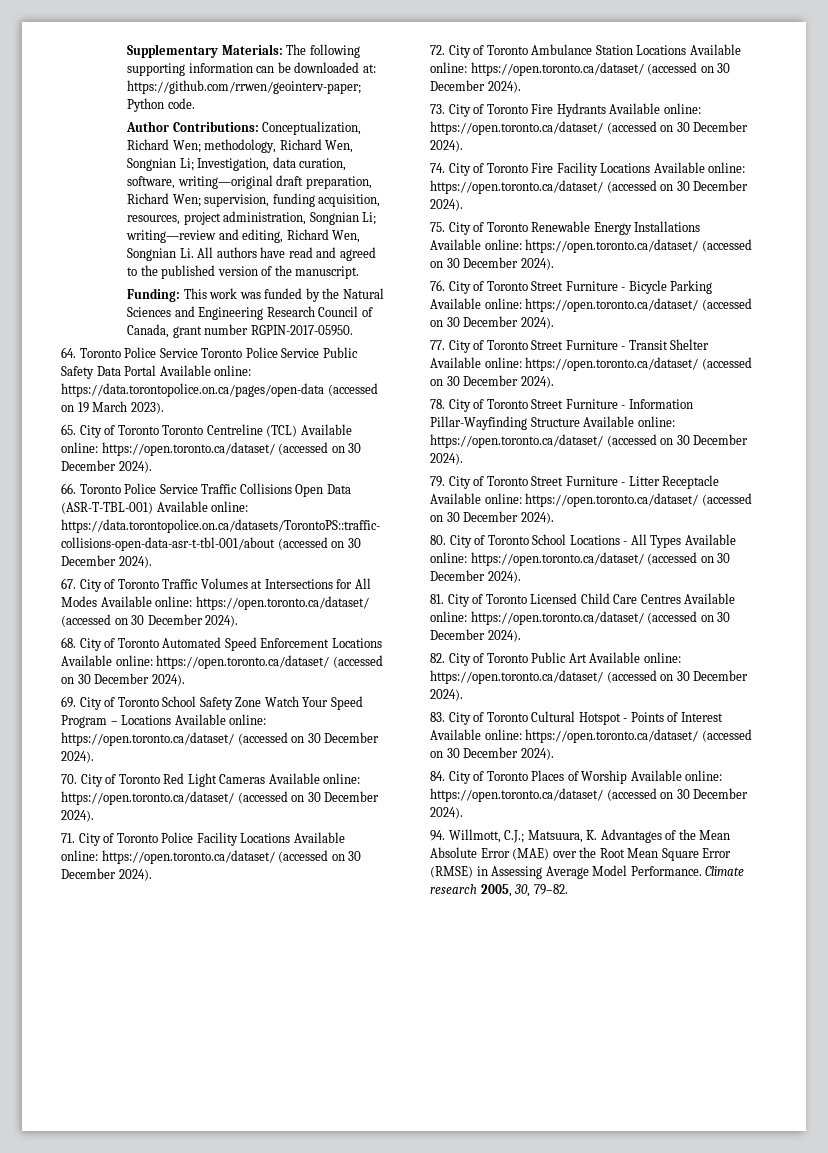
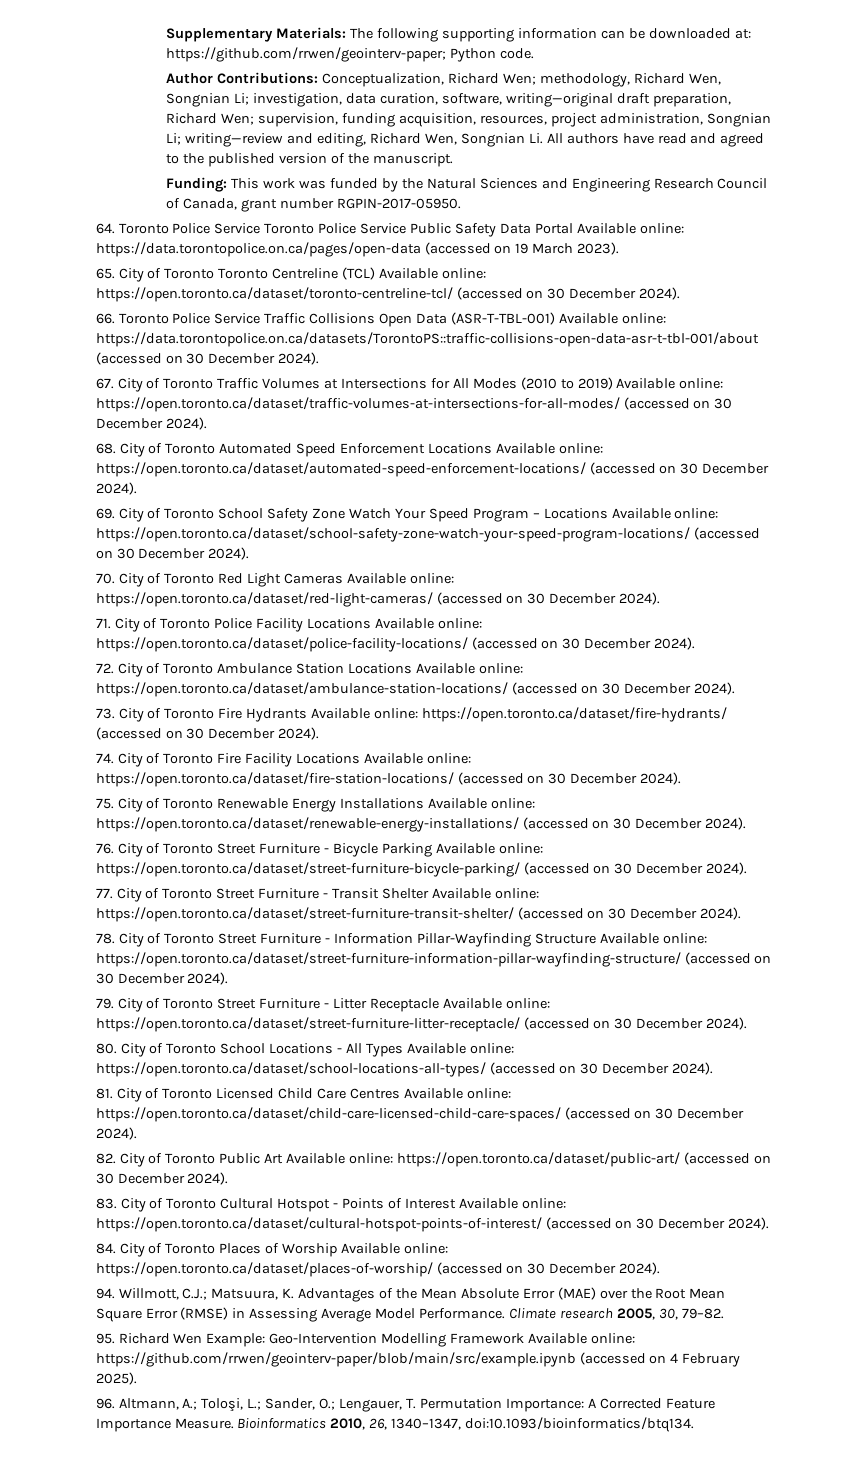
- Author Contributions: Conceptualization, Richard Wen; methodology, Richard Wen, Songnian Li; Investigation, data curation, software, writing—original draft preparation, Richard Wen; supervision, funding acquisition, resources, project administration, Songnian Li; writing—review and editing, Richard Wen, Songnian Li. All authors have read and agreed to the published version of the manuscript.
+ Author Contributions: Conceptualization, Richard Wen; methodology, Richard Wen, Songnian Li; investigation, data curation, software, writing—original draft preparation, Richard Wen; supervision, funding acquisition, resources, project administration, Songnian Li; writing—review and editing, Richard Wen, Songnian Li. All authors have read and agreed to the published version of the manuscript.
- 65. City of Toronto Toronto Centreline (TCL) Available online: https://open.toronto.ca/dataset/ (accessed on 30 December 2024).
+ 65. City of Toronto Toronto Centreline (TCL) Available online: https://open.toronto.ca/dataset/toronto-centreline-tcl/ (accessed on 30 December 2024).
- 67. City of Toronto Traffic Volumes at Intersections for All Modes Available online: https://open.toronto.ca/dataset/ (accessed on 30 December 2024).
+ 67. City of Toronto Traffic Volumes at Intersections for All Modes (2010 to 2019) Available online: https://open.toronto.ca/dataset/traffic-volumes-at-intersections-for-all-modes/ (accessed on 30 December 2024).
- 68. City of Toronto Automated Speed Enforcement Locations Available online: https://open.toronto.ca/dataset/ (accessed on 30 December 2024).
+ 68. City of Toronto Automated Speed Enforcement Locations Available online: https://open.toronto.ca/dataset/automated-speed-enforcement-locations/ (accessed on 30 December 2024).
- 69. City of Toronto School Safety Zone Watch Your Speed Program – Locations Available online: https://open.toronto.ca/dataset/ (accessed on 30 December 2024).
+ 69. City of Toronto School Safety Zone Watch Your Speed Program – Locations Available online: https://open.toronto.ca/dataset/school-safety-zone-watch-your-speed-program-locations/ (accessed on 30 December 2024).
- 70. City of Toronto Red Light Cameras Available online: https://open.toronto.ca/dataset/ (accessed on 30 December 2024).
+ 70. City of Toronto Red Light Cameras Available online: https://open.toronto.ca/dataset/red-light-cameras/ (accessed on 30 December 2024).
- 71. City of Toronto Police Facility Locations Available online: https://open.toronto.ca/dataset/ (accessed on 30 December 2024).
+ 71. City of Toronto Police Facility Locations Available online: https://open.toronto.ca/dataset/police-facility-locations/ (accessed on 30 December 2024).
- 72. City of Toronto Ambulance Station Locations Available online: https://open.toronto.ca/dataset/ (accessed on 30 December 2024).
+ 72. City of Toronto Ambulance Station Locations Available online: https://open.toronto.ca/dataset/ambulance-station-locations/ (accessed on 30 December 2024).
- 73. City of Toronto Fire Hydrants Available online: https://open.toronto.ca/dataset/ (accessed on 30 December 2024).
+ 73. City of Toronto Fire Hydrants Available online: https://open.toronto.ca/dataset/fire-hydrants/ (accessed on 30 December 2024).
- 74. City of Toronto Fire Facility Locations Available online: https://open.toronto.ca/dataset/ (accessed on 30 December 2024).
+ 74. City of Toronto Fire Facility Locations Available online: https://open.toronto.ca/dataset/fire-station-locations/ (accessed on 30 December 2024).
- 75. City of Toronto Renewable Energy Installations Available online: https://open.toronto.ca/dataset/ (accessed on 30 December 2024).
+ 75. City of Toronto Renewable Energy Installations Available online: https://open.toronto.ca/dataset/renewable-energy-installations/ (accessed on 30 December 2024).
- 76. City of Toronto Street Furniture - Bicycle Parking Available online: https://open.toronto.ca/dataset/ (accessed on 30 December 2024).
+ 76. City of Toronto Street Furniture - Bicycle Parking Available online: https://open.toronto.ca/dataset/street-furniture-bicycle-parking/ (accessed on 30 December 2024).
- 77. City of Toronto Street Furniture - Transit Shelter Available online: https://open.toronto.ca/dataset/ (accessed on 30 December 2024).
+ 77. City of Toronto Street Furniture - Transit Shelter Available online: https://open.toronto.ca/dataset/street-furniture-transit-shelter/ (accessed on 30 December 2024).
- 78. City of Toronto Street Furniture - Information Pillar-Wayfinding Structure Available online: https://open.toronto.ca/dataset/ (accessed on 30 December 2024).
+ 78. City of Toronto Street Furniture - Information Pillar-Wayfinding Structure Available online: https://open.toronto.ca/dataset/street-furniture-information-pillar-wayfinding-structure/ (accessed on 30 December 2024).
- 79. City of Toronto Street Furniture - Litter Receptacle Available online: https://open.toronto.ca/dataset/ (accessed on 30 December 2024).
+ 79. City of Toronto Street Furniture - Litter Receptacle Available online: https://open.toronto.ca/dataset/street-furniture-litter-receptacle/ (accessed on 30 December 2024).
- 80. City of Toronto School Locations - All Types Available online: https://open.toronto.ca/dataset/ (accessed on 30 December 2024).
+ 80. City of Toronto School Locations - All Types Available online: https://open.toronto.ca/dataset/school-locations-all-types/ (accessed on 30 December 2024).
- 81. City of Toronto Licensed Child Care Centres Available online: https://open.toronto.ca/dataset/ (accessed on 30 December 2024).
+ 81. City of Toronto Licensed Child Care Centres Available online: https://open.toronto.ca/dataset/child-care-licensed-child-care-spaces/ (accessed on 30 December 2024).
- 82. City of Toronto Public Art Available online: https://open.toronto.ca/dataset/ (accessed on 30 December 2024).
+ 82. City of Toronto Public Art Available online: https://open.toronto.ca/dataset/public-art/ (accessed on 30 December 2024).
- 83. City of Toronto Cultural Hotspot - Points of Interest Available online: https://open.toronto.ca/dataset/ (accessed on 30 December 2024).
+ 83. City of Toronto Cultural Hotspot - Points of Interest Available online: https://open.toronto.ca/dataset/cultural-hotspot-points-of-interest/ (accessed on 30 December 2024).
- 84. City of Toronto Places of Worship Available online: https://open.toronto.ca/dataset/ (accessed on 30 December 2024).
+ 84. City of Toronto Places of Worship Available online: https://open.toronto.ca/dataset/places-of-worship/ (accessed on 30 December 2024).
+ 95. Richard Wen Example: Geo-Intervention Modelling Framework Available online: https://github.com/rrwen/geointerv-paper/blob/main/src/example.ipynb (accessed on 4 February 2025).
+ 96. Altmann, A.; Toloşi, L.; Sander, O.; Lengauer, T. Permutation Importance: A Corrected Feature Importance Measure. Bioinformatics 2010, 26, 1340–1347, doi:10.1093/bioinformatics/btq134.

